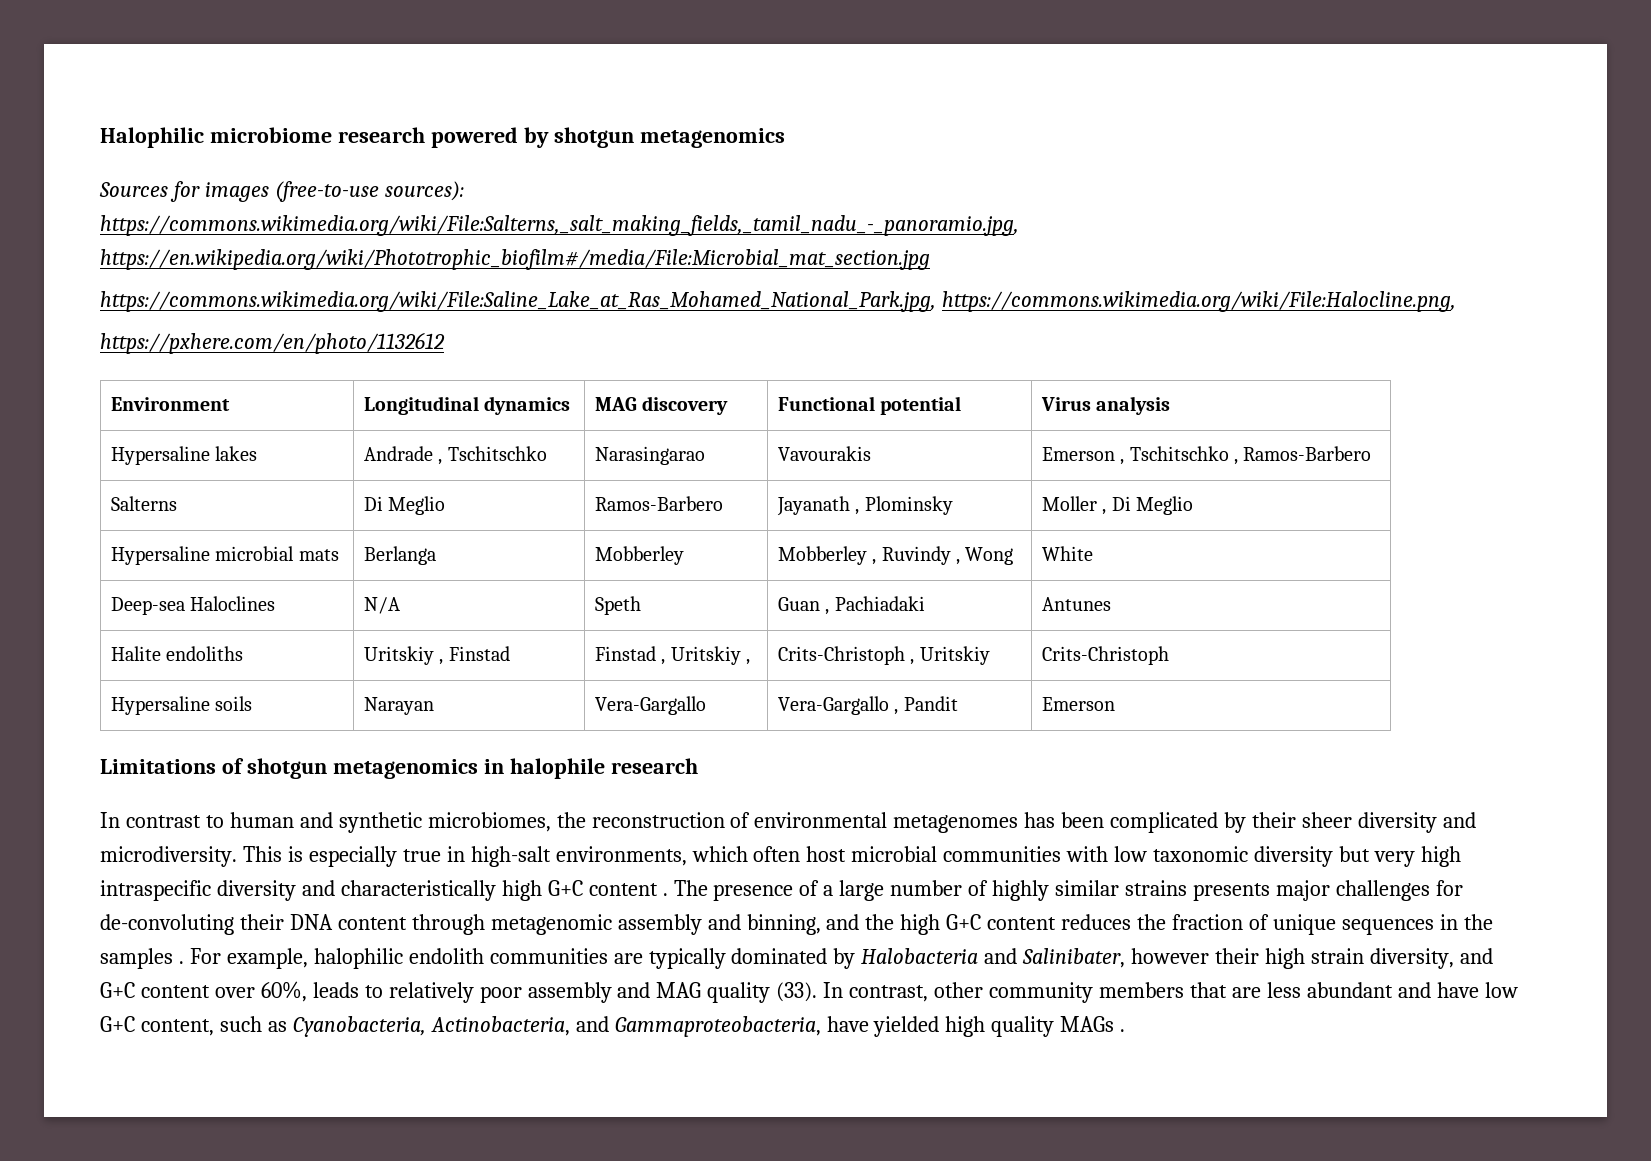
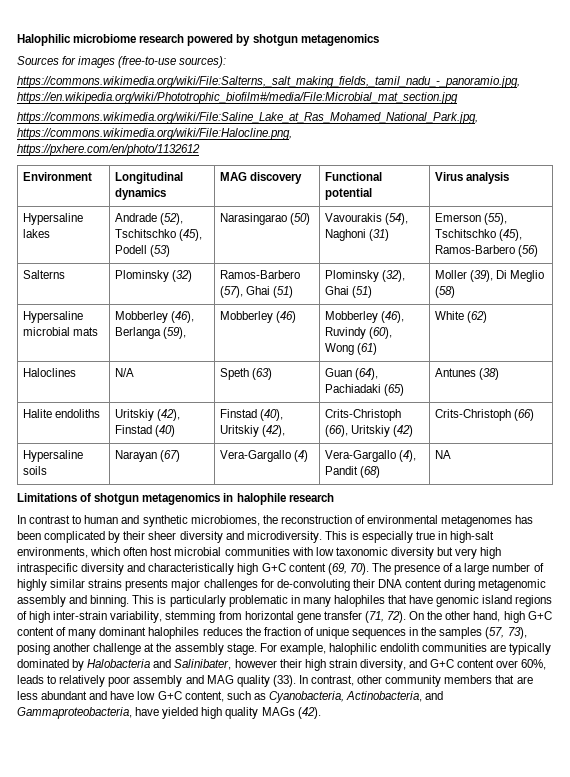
- Hypersaline lakes | Andrade , Tschitschko | Narasingarao | Vavourakis | Emerson , Tschitschko , Ramos-Barbero
+ Hypersaline lakes | Andrade (52), Tschitschko (45), Podell (53) | Narasingarao (50) | Vavourakis (54), Naghoni (31) | Emerson (55), Tschitschko (45), Ramos-Barbero (56)
- Salterns | Di Meglio | Ramos-Barbero | Jayanath , Plominsky | Moller , Di Meglio
+ Salterns | Plominsky (32) | Ramos-Barbero (57), Ghai (51) | Plominsky (32), Ghai (51) | Moller (39), Di Meglio (58)
- Hypersaline microbial mats | Berlanga | Mobberley | Mobberley , Ruvindy , Wong | White
- Deep-sea Haloclines | N/A | Speth | Guan , Pachiadaki | Antunes
+ Hypersaline microbial mats | Mobberley (46), Berlanga (59), | Mobberley (46) | Mobberley (46), Ruvindy (60), Wong (61) | White (62)
+ Haloclines | N/A | Speth (63) | Guan (64), Pachiadaki (65) | Antunes (38)
- Halite endoliths | Uritskiy , Finstad | Finstad , Uritskiy , | Crits-Christoph , Uritskiy | Crits-Christoph
+ Halite endoliths | Uritskiy (42), Finstad (40) | Finstad (40), Uritskiy (42), | Crits-Christoph (66), Uritskiy (42) | Crits-Christoph (66)
- Hypersaline soils | Narayan | Vera-Gargallo | Vera-Gargallo , Pandit | Emerson
+ Hypersaline soils | Narayan (67) | Vera-Gargallo (4) | Vera-Gargallo (4), Pandit (68) | NA
- This is especially true in high-salt environments, which often host microbial communities with low taxonomic diversity but very high intraspecific diversity and characteristically high G+C content .
+ This is especially true in high-salt environments, which often host microbial communities with low taxonomic diversity but very high intraspecific diversity and characteristically high G+C content (69, 70).
- The presence of a large number of highly similar strains presents major challenges for de-convoluting their DNA content through metagenomic assembly and binning, and the high G+C content reduces the fraction of unique sequences in the samples .
+ The presence of a large number of highly similar strains presents major challenges for de-convoluting their DNA content during metagenomic assembly and binning. This is particularly problematic in many halophiles that have genomic island regions of high inter-strain variability, stemming from horizontal gene transfer (71, 72). On the other hand, high G+C content of many dominant halophiles reduces the fraction of unique sequences in the samples (57, 73), posing another challenge at the assembly stage.
- In contrast, other community members that are less abundant and have low G+C content, such as Cyanobacteria, Actinobacteria, and Gammaproteobacteria, have yielded high quality MAGs .
+ In contrast, other community members that are less abundant and have low G+C content, such as Cyanobacteria, Actinobacteria, and Gammaproteobacteria, have yielded high quality MAGs (42).

